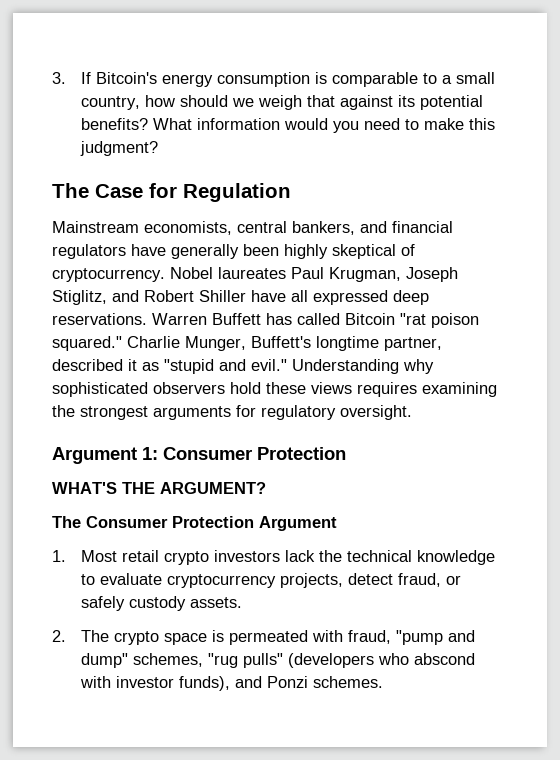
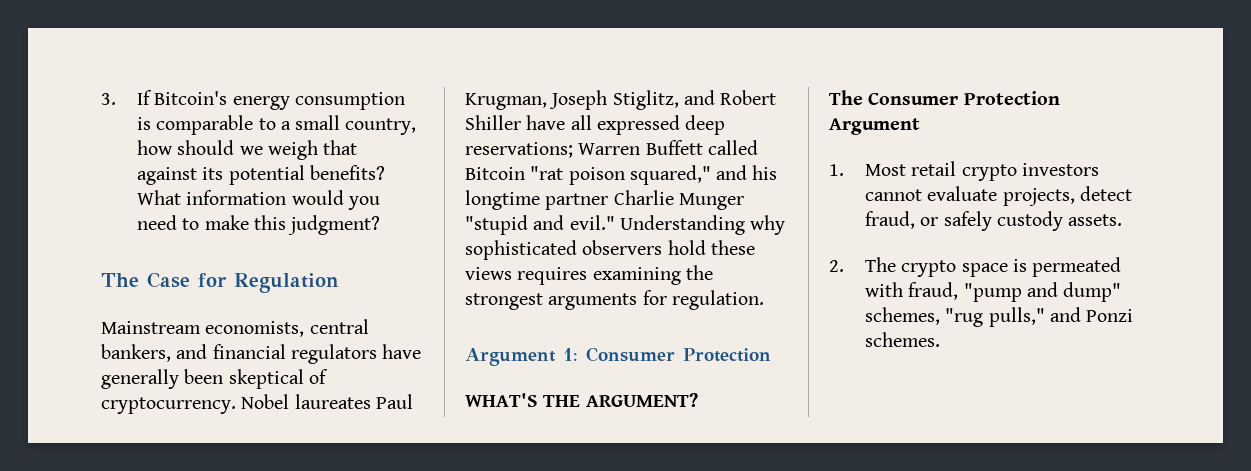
- Mainstream economists, central bankers, and financial regulators have generally been highly skeptical of cryptocurrency.
+ Mainstream economists, central bankers, and financial regulators have generally been skeptical of cryptocurrency.
- Nobel laureates Paul Krugman, Joseph Stiglitz, and Robert Shiller have all expressed deep reservations. Warren Buffett has called Bitcoin "rat poison squared." Charlie Munger, Buffett's longtime partner, described it as "stupid and evil."
+ Nobel laureates Paul Krugman, Joseph Stiglitz, and Robert Shiller have all expressed deep reservations; Warren Buffett called Bitcoin "rat poison squared," and his longtime partner Charlie Munger "stupid and evil."
- Understanding why sophisticated observers hold these views requires examining the strongest arguments for regulatory oversight.
+ Understanding why sophisticated observers hold these views requires examining the strongest arguments for regulation.
- 1. Most retail crypto investors lack the technical knowledge to evaluate cryptocurrency projects, detect fraud, or safely custody assets.
+ 1. Most retail crypto investors cannot evaluate projects, detect fraud, or safely custody assets.
- 2. The crypto space is permeated with fraud, "pump and dump" schemes, "rug pulls" (developers who abscond with investor funds), and Ponzi schemes.
+ 2. The crypto space is permeated with fraud, "pump and dump" schemes, "rug pulls," and Ponzi schemes.

